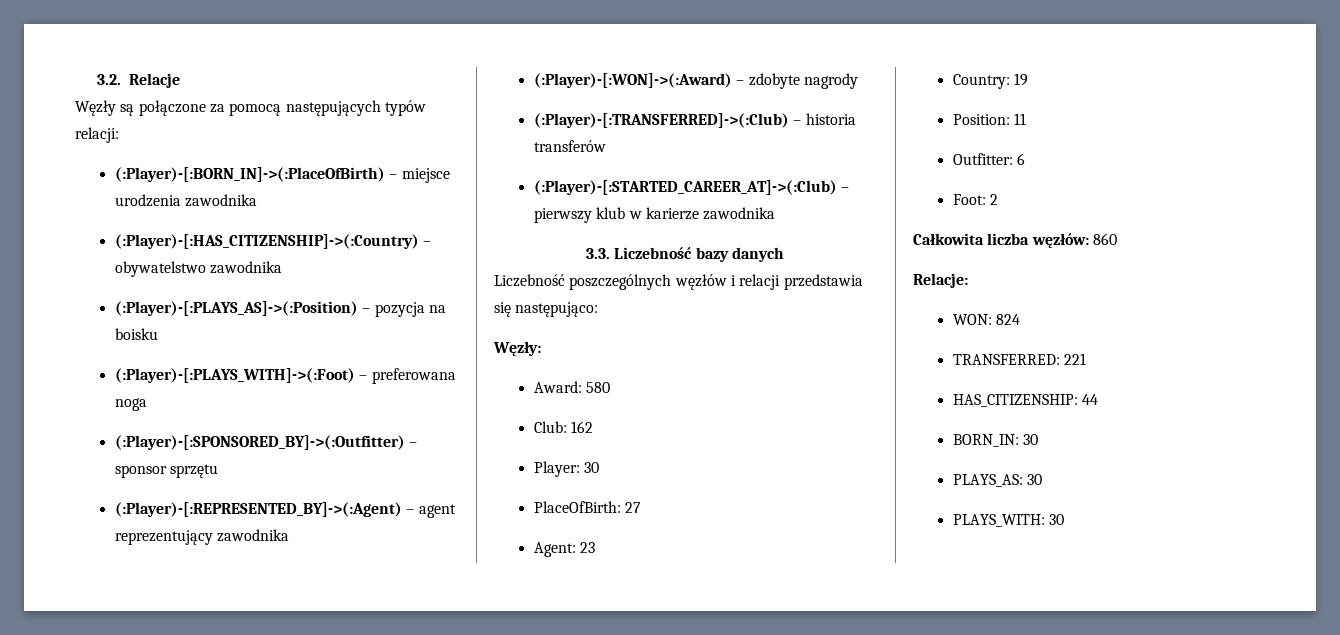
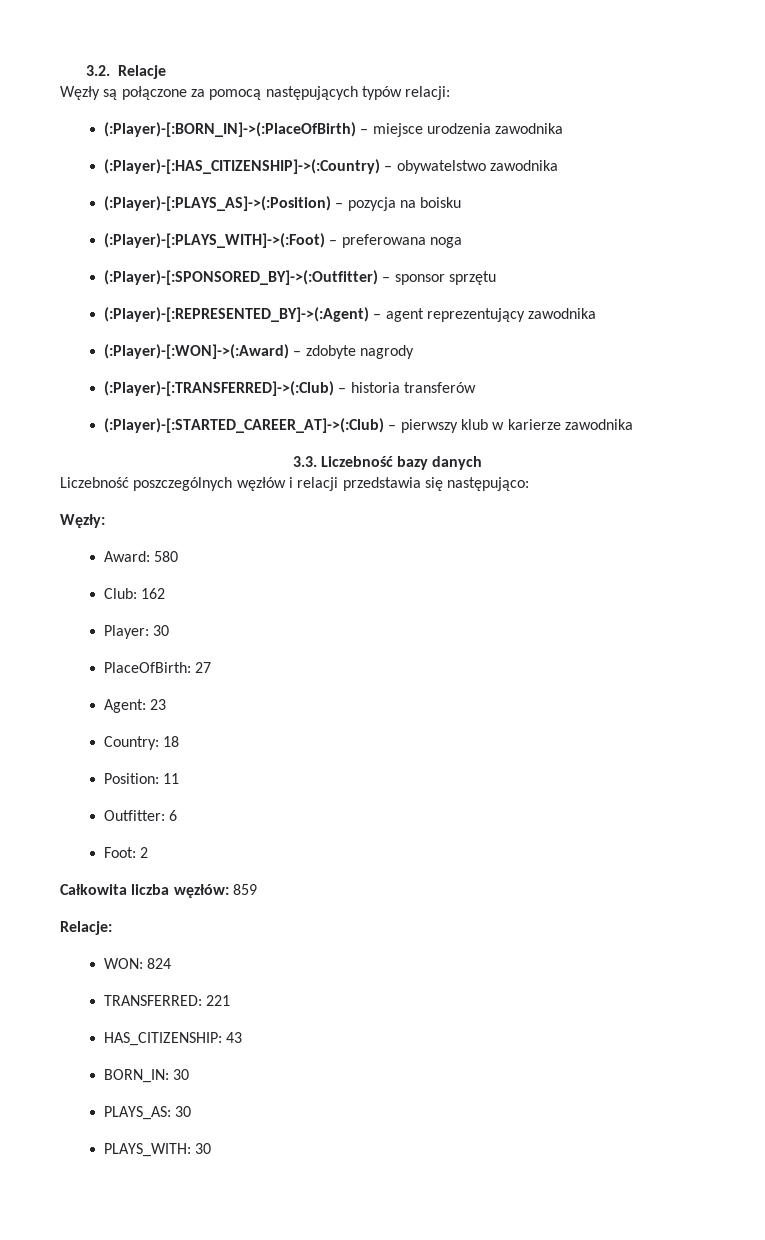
- Country: 19
+ Country: 18
- Całkowita liczba węzłów: 860
+ Całkowita liczba węzłów: 859
- HAS_CITIZENSHIP: 44
+ HAS_CITIZENSHIP: 43

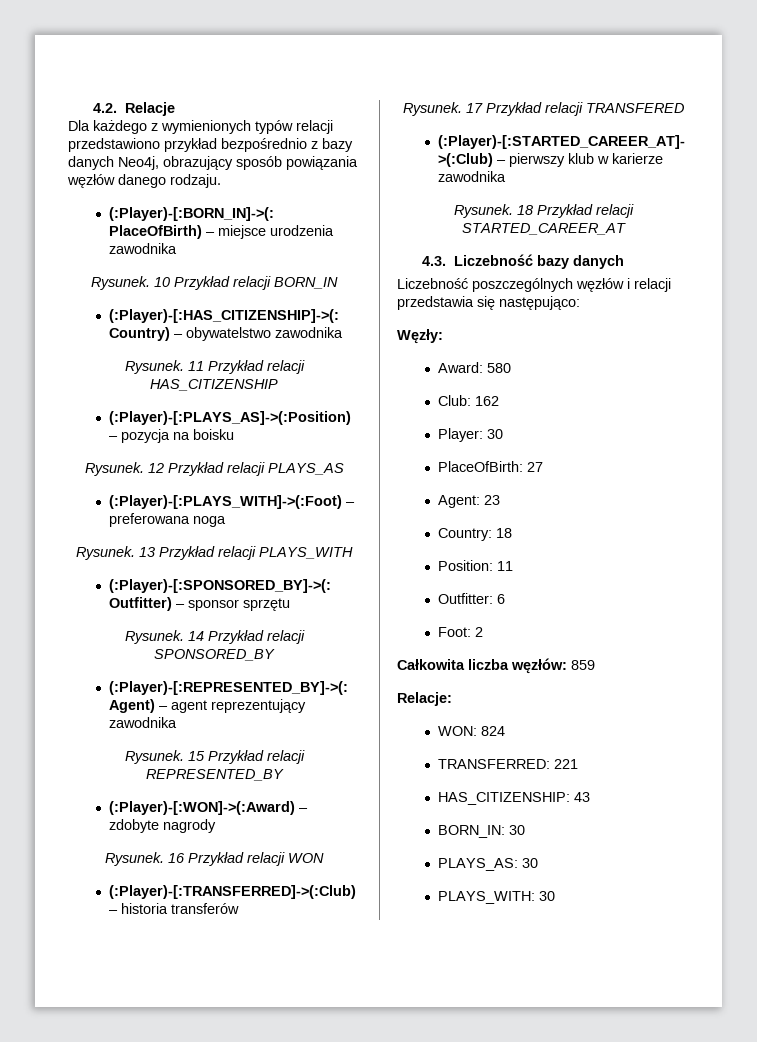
- 3.2. Relacje
+ 4.2. Relacje
- Węzły są połączone za pomocą następujących typów relacji:
+ Dla każdego z wymienionych typów relacji przedstawiono przykład bezpośrednio z bazy danych Neo4j, obrazujący sposób powiązania węzłów danego rodzaju.
+ Rysunek. 10 Przykład relacji BORN_IN
+ Rysunek. 11 Przykład relacji HAS_CITIZENSHIP
+ Rysunek. 12 Przykład relacji PLAYS_AS
+ Rysunek. 13 Przykład relacji PLAYS_WITH
+ Rysunek. 14 Przykład relacji SPONSORED_BY
+ Rysunek. 15 Przykład relacji REPRESENTED_BY
+ Rysunek. 16 Przykład relacji WON
+ Rysunek. 17 Przykład relacji TRANSFERED
- 3.3. Liczebność bazy danych
+ Rysunek. 18 Przykład relacji STARTED_CAREER_AT
+ 4.3. Liczebność bazy danych

